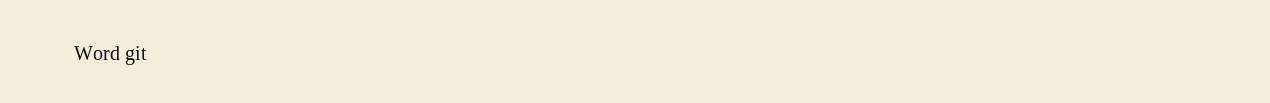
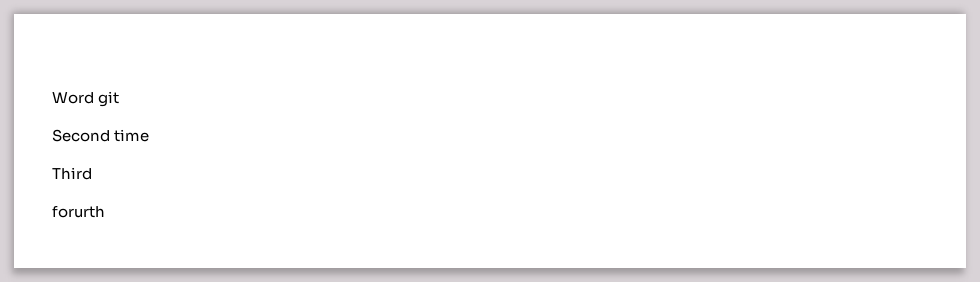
+ Second time
+ Third
+ forurth

